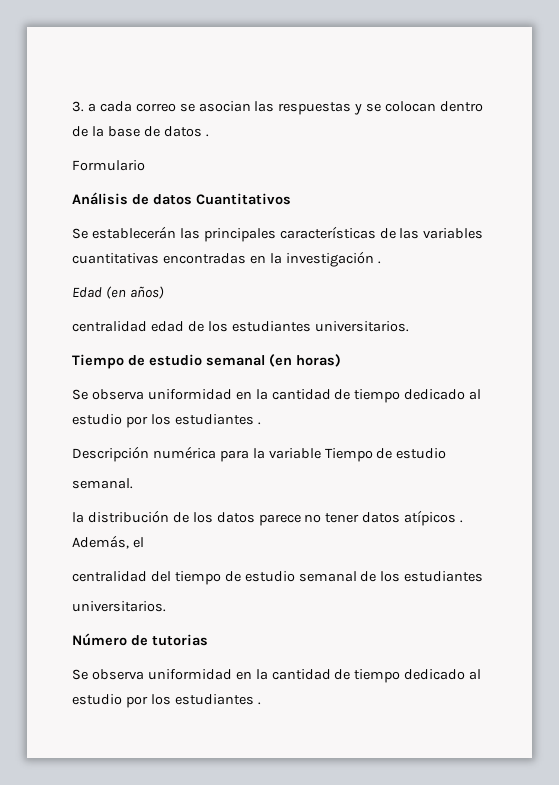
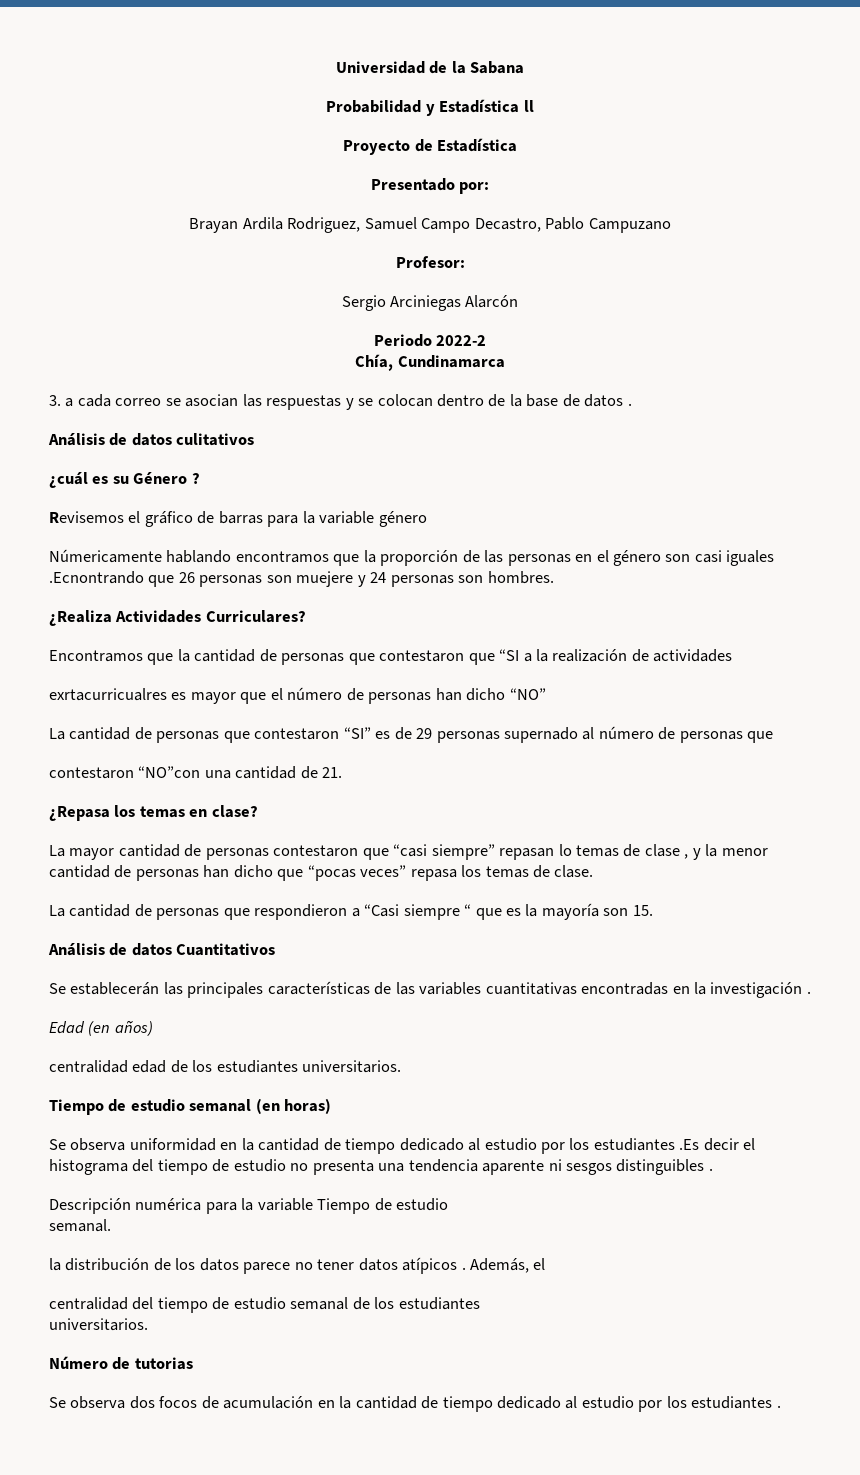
+ Universidad de la Sabana
+ Probabilidad y Estadística ll
+ Proyecto de Estadística
+ Presentado por:
+ Brayan Ardila Rodriguez, Samuel Campo Decastro, Pablo Campuzano
+ Profesor:
+ Sergio Arciniegas Alarcón
+ Periodo 2022-2
+ Chía, Cundinamarca
- Formulario
+ Análisis de datos culitativos
+ ¿cuál es su Género ?
+ Revisemos el gráfico de barras para la variable género
+ Númericamente hablando encontramos que la proporción de las personas en el género son casi iguales .Ecnontrando que 26 personas son muejere y 24 personas son hombres.
+ ¿Realiza Actividades Curriculares?
+ Encontramos que la cantidad de personas que contestaron que “SI a la realización de actividades
+ exrtacurricualres es mayor que el número de personas han dicho “NO”
+ La cantidad de personas que contestaron “SI” es de 29 personas supernado al número de personas que
+ contestaron “NO”con una cantidad de 21.
+ ¿Repasa los temas en clase?
+ La mayor cantidad de personas contestaron que “casi siempre” repasan lo temas de clase , y la menor cantidad de personas han dicho que “pocas veces” repasa los temas de clase.
+ La cantidad de personas que respondieron a “Casi siempre “ que es la mayoría son 15.
  Tiempo de estudio semanal (en horas)
- Se observa uniformidad en la cantidad de tiempo dedicado al estudio por los estudiantes .
+ Se observa uniformidad en la cantidad de tiempo dedicado al estudio por los estudiantes .Es decir el histograma del tiempo de estudio no presenta una tendencia aparente ni sesgos distinguibles .
  Número de tutorias
- Se observa uniformidad en la cantidad de tiempo dedicado al estudio por los estudiantes .
+ Se observa dos focos de acumulación en la cantidad de tiempo dedicado al estudio por los estudiantes .

